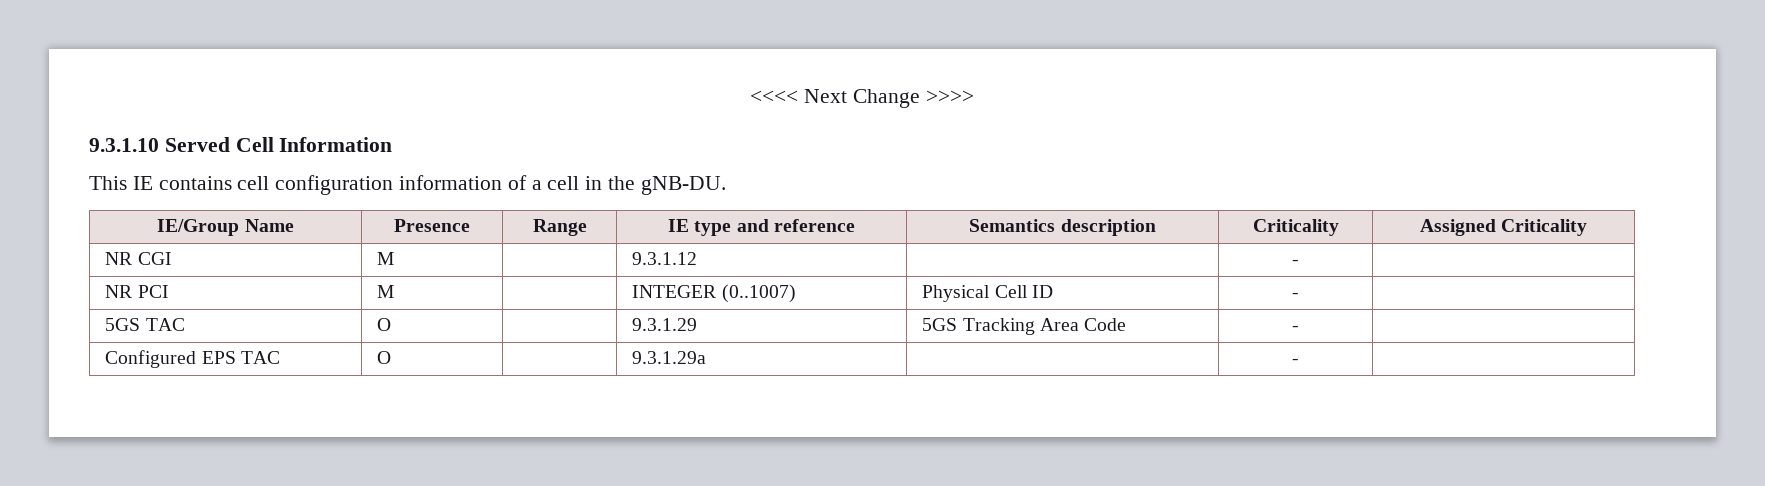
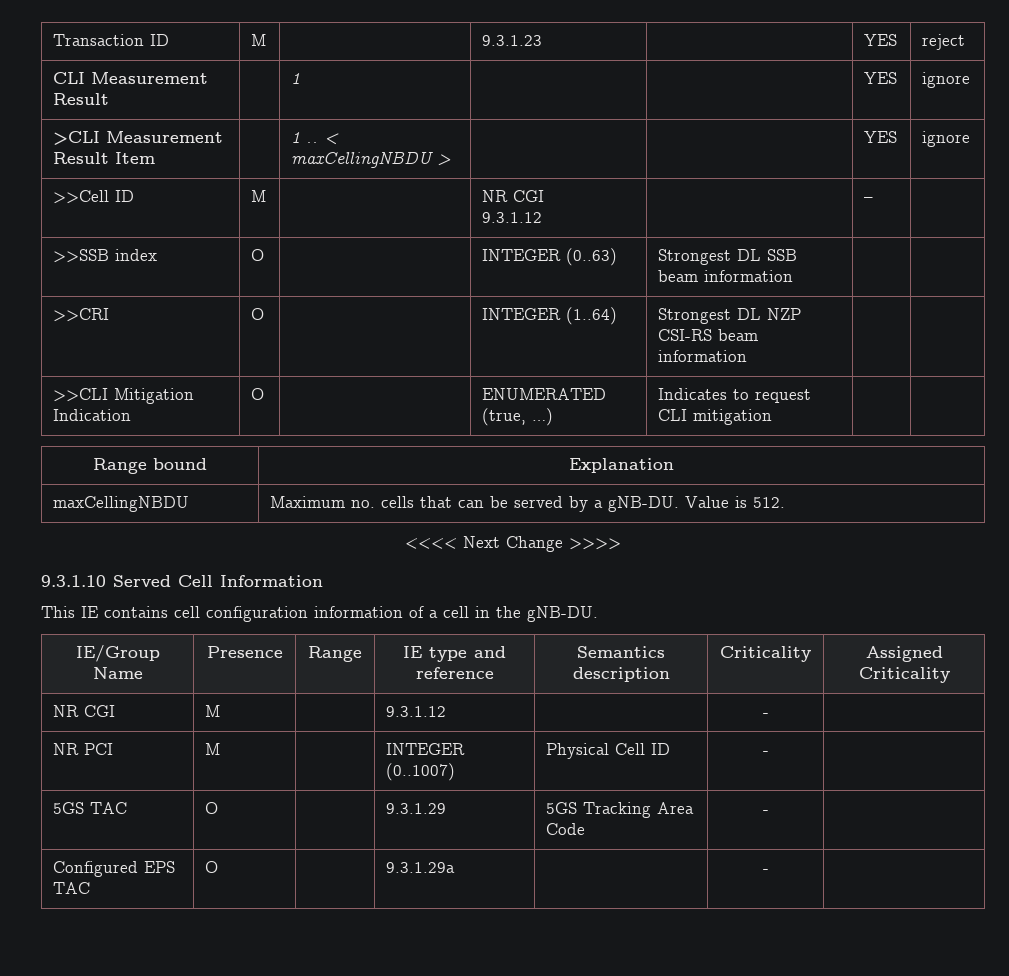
+ Transaction ID | M | | 9.3.1.23 | | YES | reject
+ CLI Measurement Result | | 1 | | | YES | ignore
+ >CLI Measurement Result Item | | 1 .. < maxCellingNBDU > | | | YES | ignore
+ >>Cell ID | M | | NR CGI
+ 9.3.1.12 | | – |
+ >>SSB index | O | | INTEGER (0..63) | Strongest DL SSB beam information | |
+ >>CRI | O | | INTEGER (1..64) | Strongest DL NZP CSI-RS beam information | |
+ >>CLI Mitigation Indication | O | | ENUMERATED (true, …) | Indicates to request CLI mitigation | |
+ Range bound | Explanation
+ maxCellingNBDU | Maximum no. cells that can be served by a gNB-DU. Value is 512.

